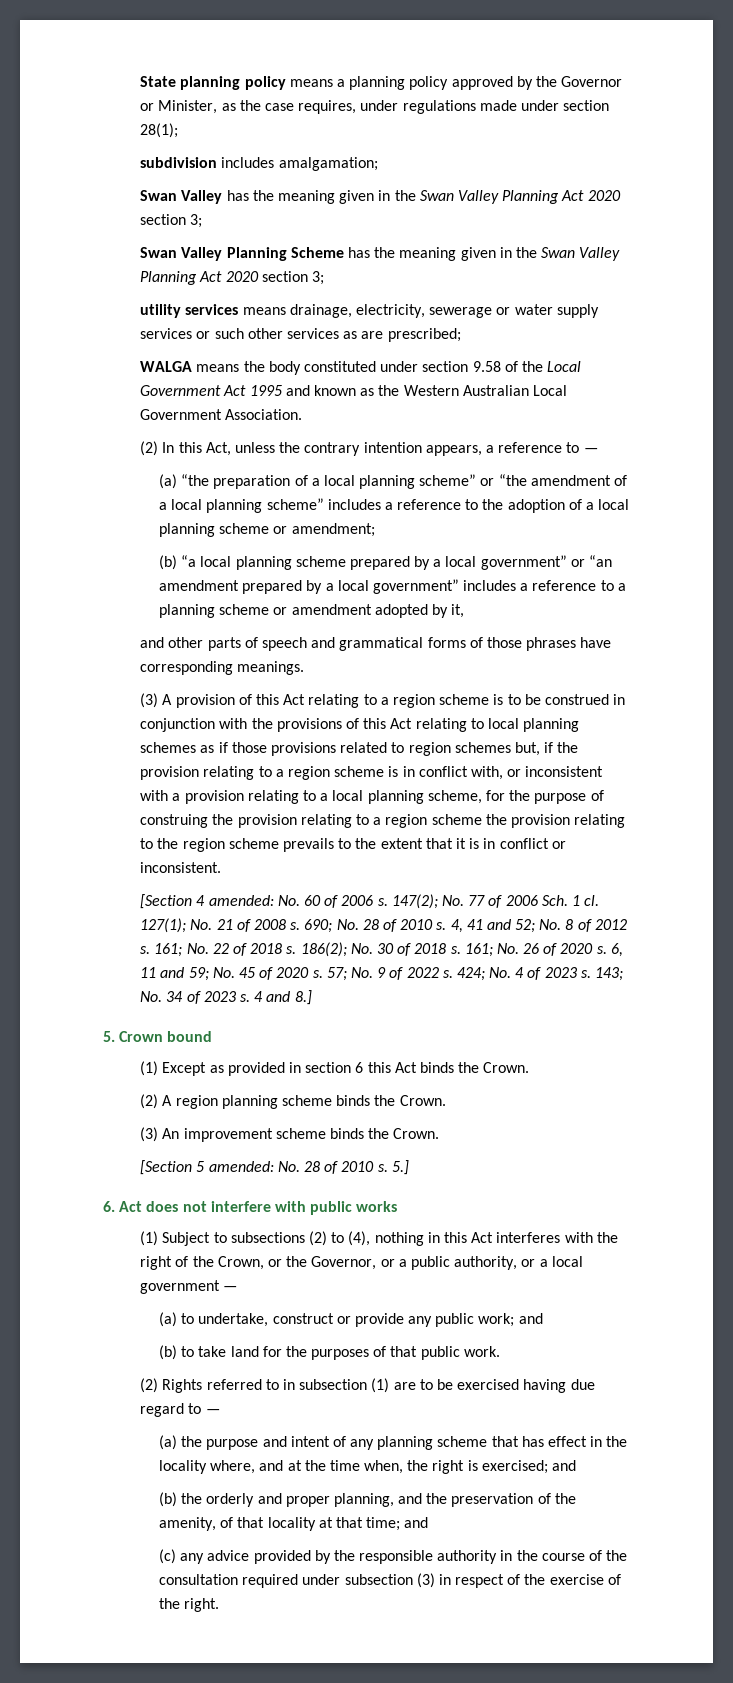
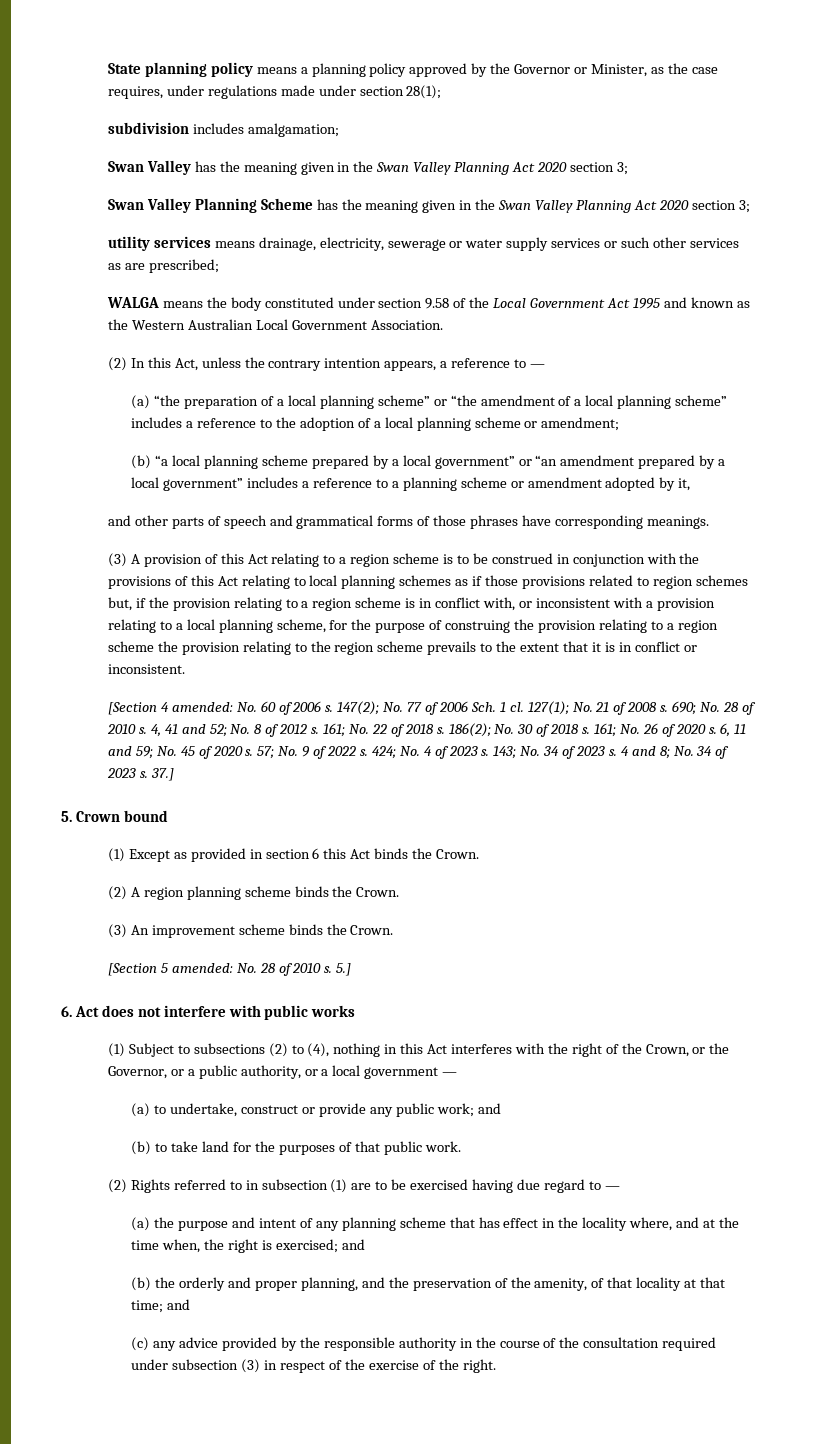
- 4 and 8.]
+ 4 and 8; No. 34 of 2023 s. 37.]

